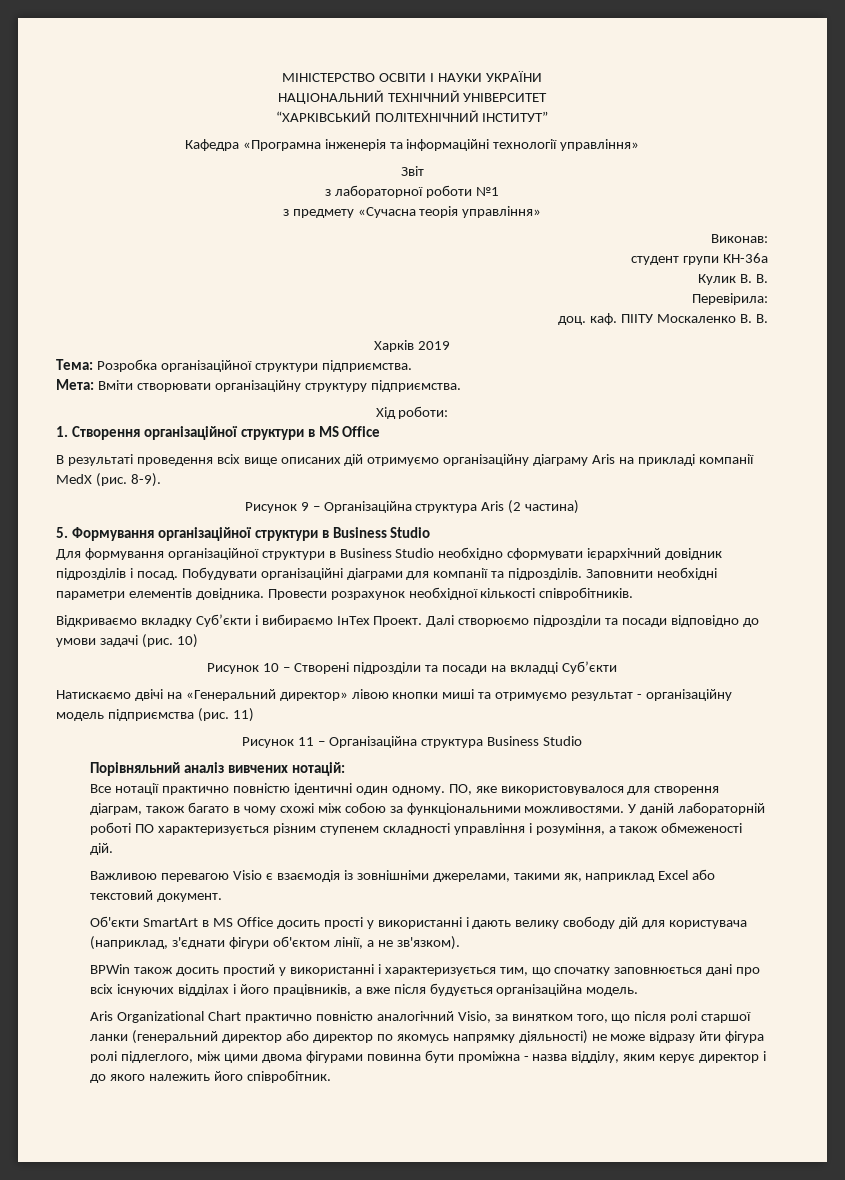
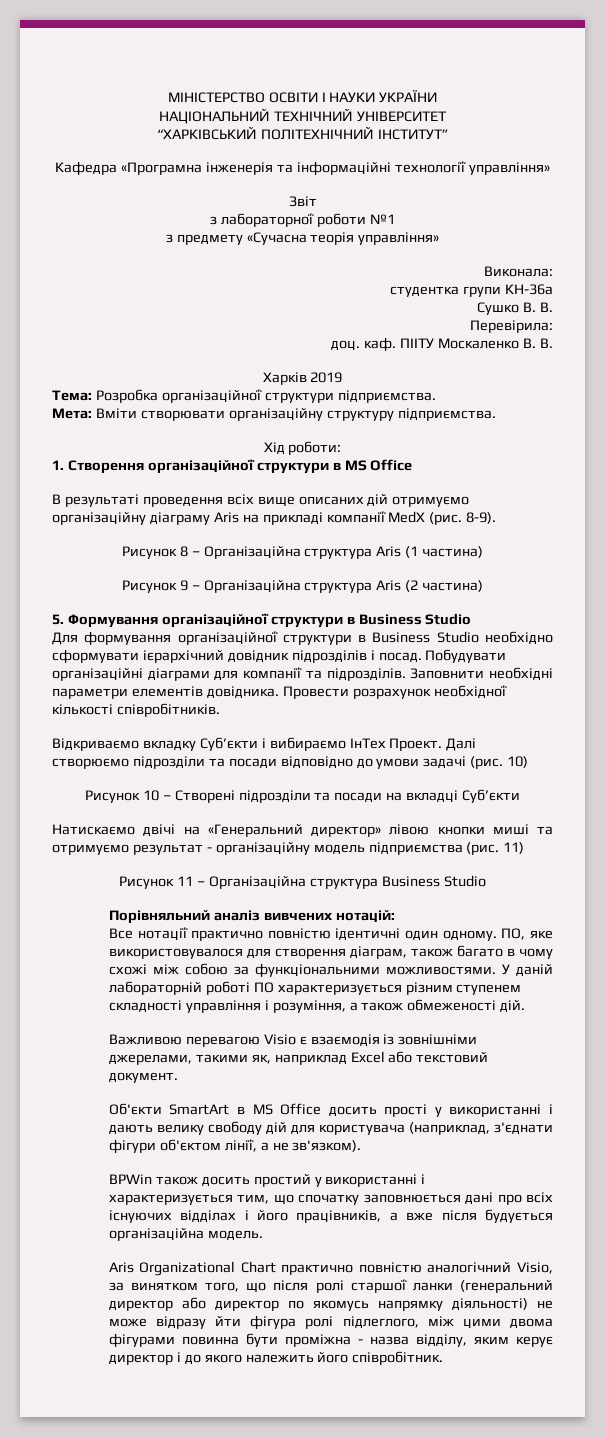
- Виконав:
- студент групи КН-36а
+ Виконала:
+ студентка групи КН-36а
- Кулик В. В.
+ Сушко В. В.
+ Рисунок 8 – Організаційна структура Aris (1 частина)

